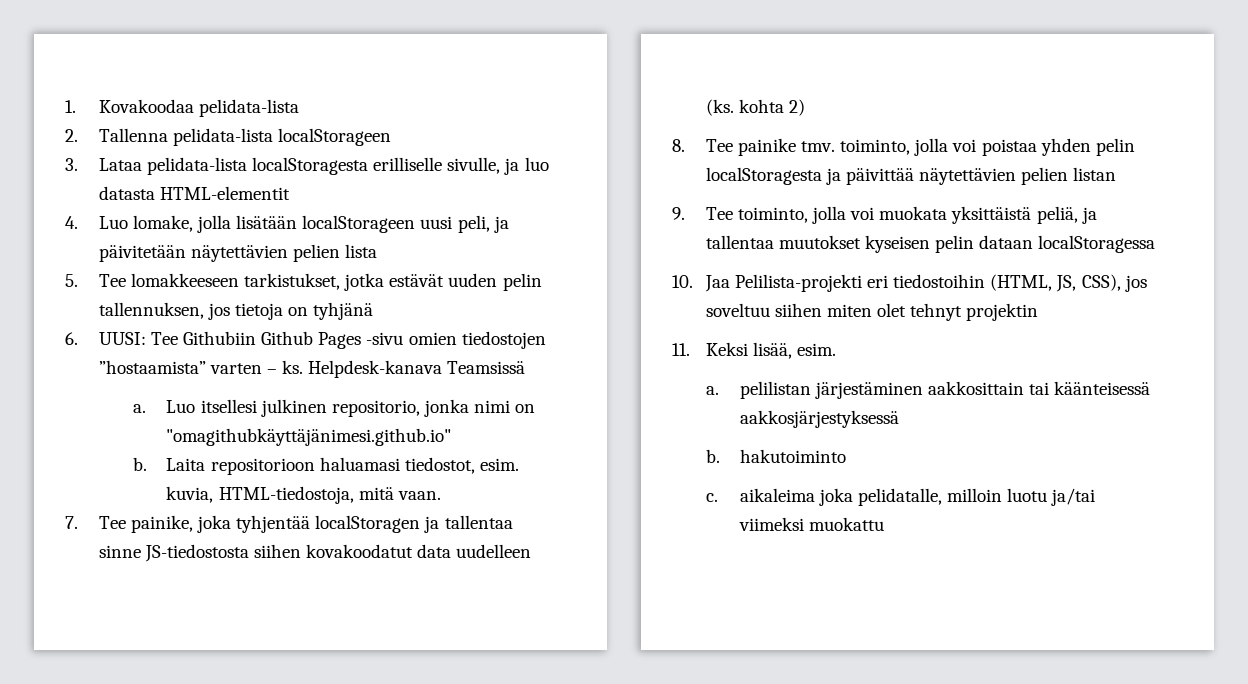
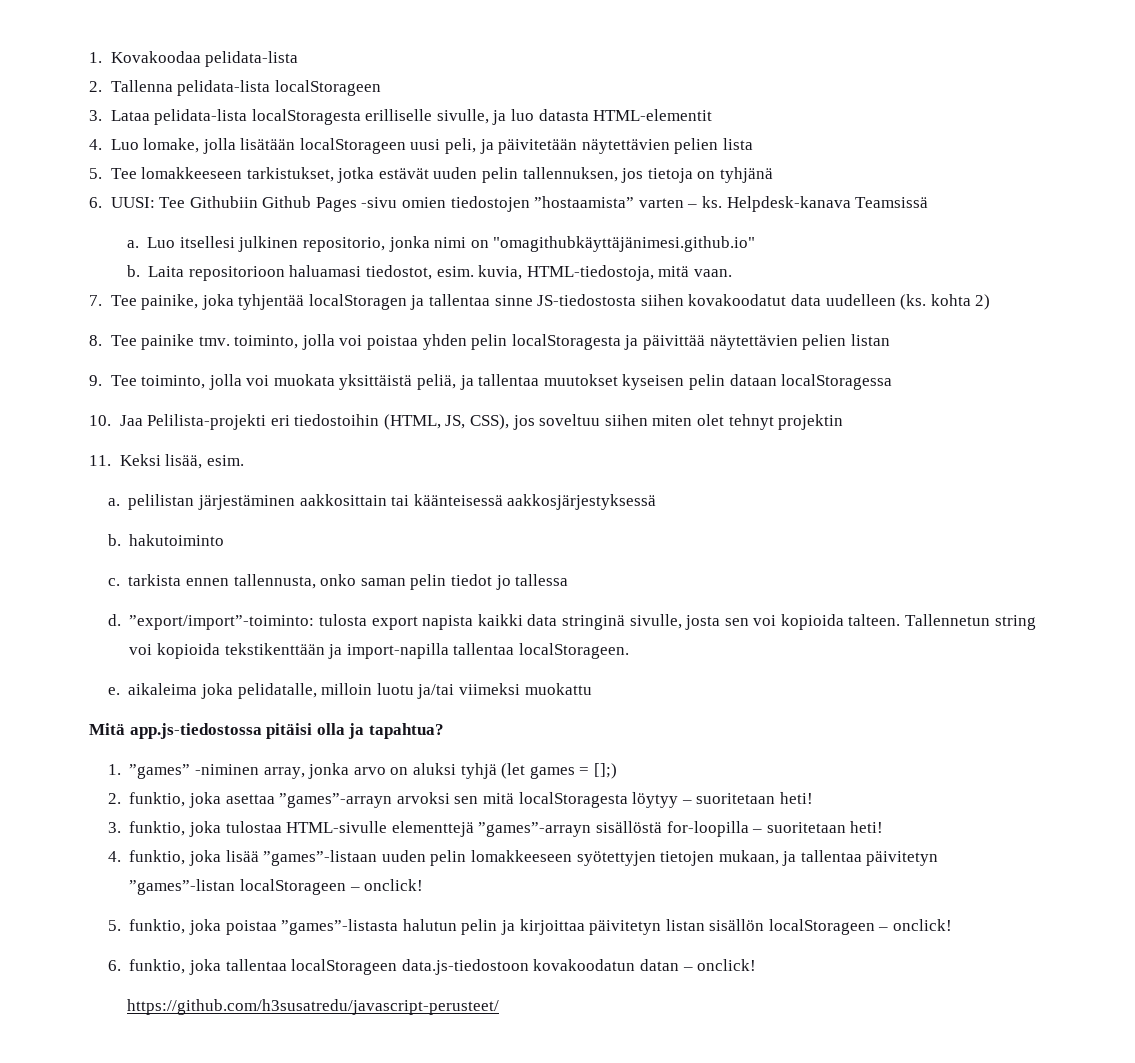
- c. aikaleima joka pelidatalle, milloin luotu ja/tai viimeksi muokattu
+ c. tarkista ennen tallennusta, onko saman pelin tiedot jo tallessa
+ d. ”export/import”-toiminto: tulosta export napista kaikki data stringinä sivulle, josta sen voi kopioida talteen. Tallennetun string voi kopioida tekstikenttään ja import-napilla tallentaa localStorageen.
+ e. aikaleima joka pelidatalle, milloin luotu ja/tai viimeksi muokattu
+ Mitä app.js-tiedostossa pitäisi olla ja tapahtua?
+ 1. ”games” -niminen array, jonka arvo on aluksi tyhjä (let games = [];)
+ 2. funktio, joka asettaa ”games”-arrayn arvoksi sen mitä localStoragesta löytyy – suoritetaan heti!
+ 3. funktio, joka tulostaa HTML-sivulle elementtejä ”games”-arrayn sisällöstä for-loopilla – suoritetaan heti!
+ 4. funktio, joka lisää ”games”-listaan uuden pelin lomakkeeseen syötettyjen tietojen mukaan, ja tallentaa päivitetyn ”games”-listan localStorageen – onclick!
+ 5. funktio, joka poistaa ”games”-listasta halutun pelin ja kirjoittaa päivitetyn listan sisällön localStorageen – onclick!
+ 6. funktio, joka tallentaa localStorageen data.js-tiedostoon kovakoodatun datan – onclick!
+ https://github.com/h3susatredu/javascript-perusteet/

